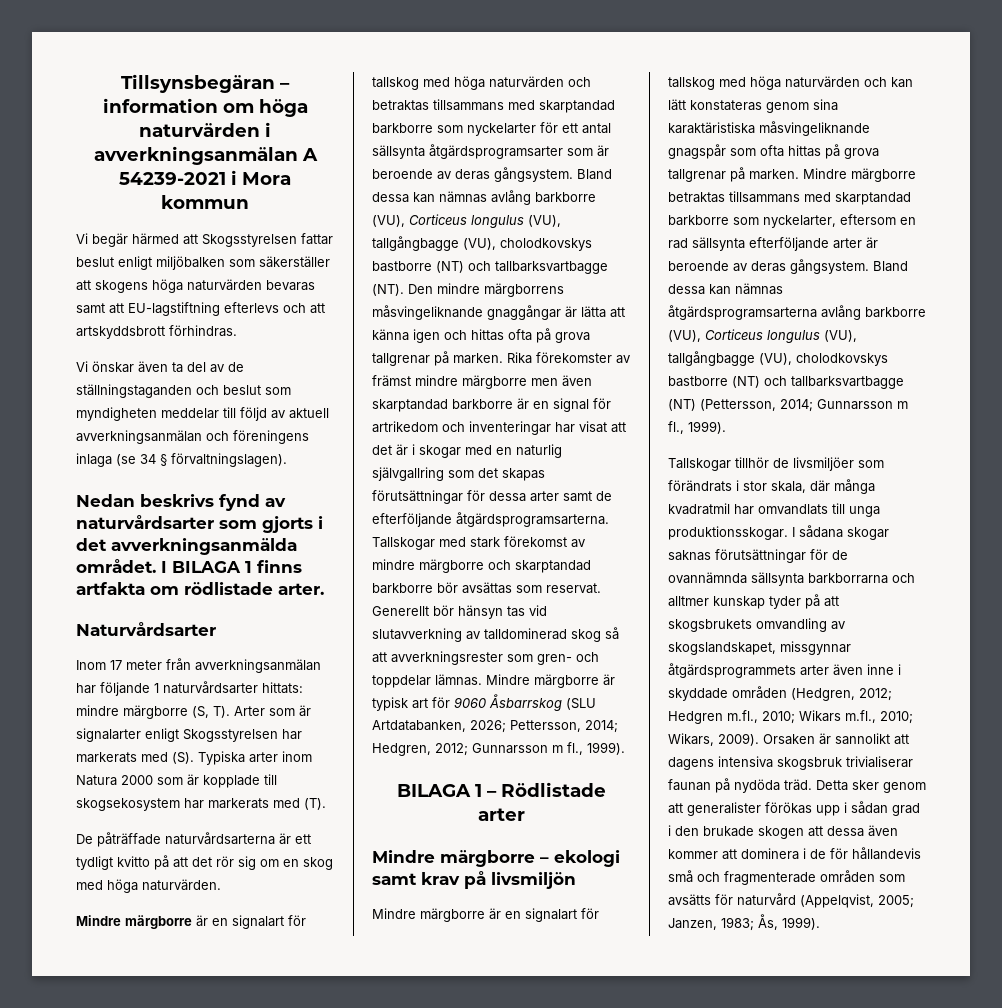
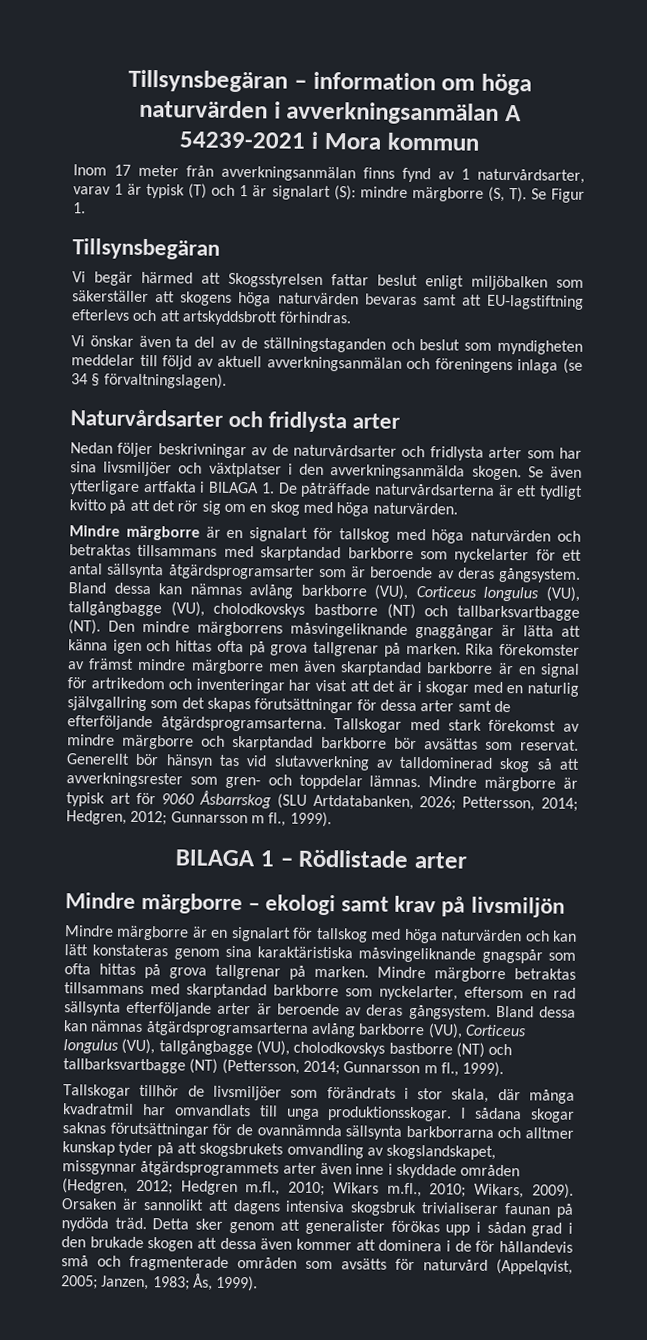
+ Inom 17 meter från avverkningsanmälan finns fynd av 1 naturvårdsarter, varav 1 är typisk (T) och 1 är signalart (S): mindre märgborre (S, T). Se Figur 1.
+ Tillsynsbegäran
- Nedan beskrivs fynd av naturvårdsarter som gjorts i det avverkningsanmälda området. I BILAGA 1 finns artfakta om rödlistade arter.
- Naturvårdsarter
- Inom 17 meter från avverkningsanmälan har följande 1 naturvårdsarter hittats: mindre märgborre (S, T). Arter som är signalarter enligt Skogsstyrelsen har markerats med (S). Typiska arter inom Natura 2000 som är kopplade till skogsekosystem har markerats med (T).
- De påträffade naturvårdsarterna är ett tydligt kvitto på att det rör sig om en skog med höga naturvärden.
+ Naturvårdsarter och fridlysta arter
+ Nedan följer beskrivningar av de naturvårdsarter och fridlysta arter som har sina livsmiljöer och växtplatser i den avverkningsanmälda skogen. Se även ytterligare artfakta i BILAGA 1. De påträffade naturvårdsarterna är ett tydligt kvitto på att det rör sig om en skog med höga naturvärden.

